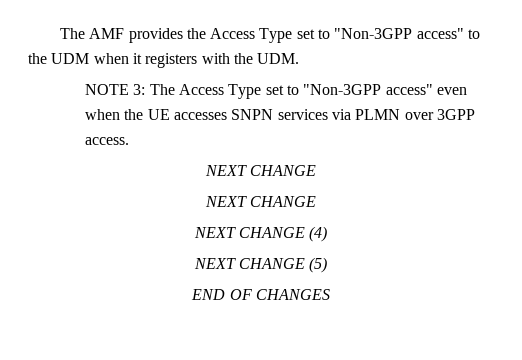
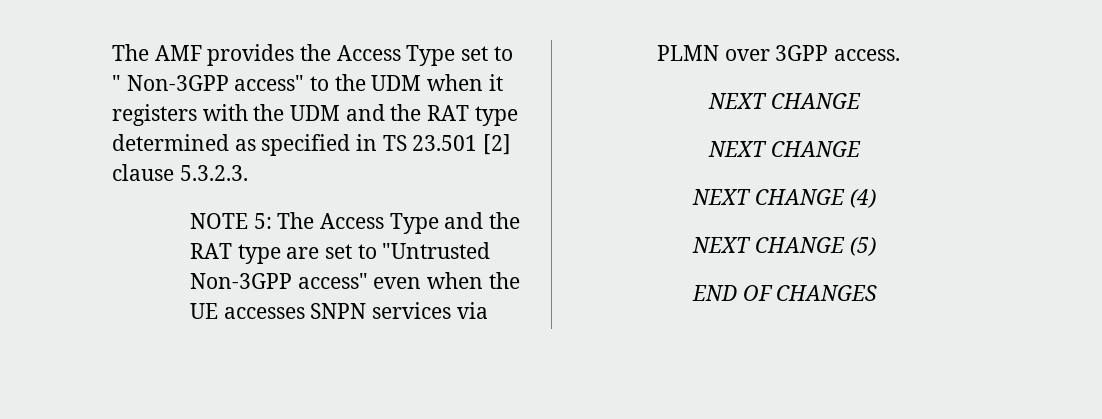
- The AMF provides the Access Type set to "Non-3GPP access" to the UDM when it registers with the UDM.
+ The AMF provides the Access Type set to " Non-3GPP access" to the UDM when it registers with the UDM and the RAT type determined as specified in TS 23.501 [2] clause 5.3.2.3.
- NOTE 3: The Access Type set to "Non-3GPP access" even when the UE accesses SNPN services via PLMN over 3GPP access.
+ NOTE 5: The Access Type and the RAT type are set to "Untrusted Non-3GPP access" even when the UE accesses SNPN services via PLMN over 3GPP access.

